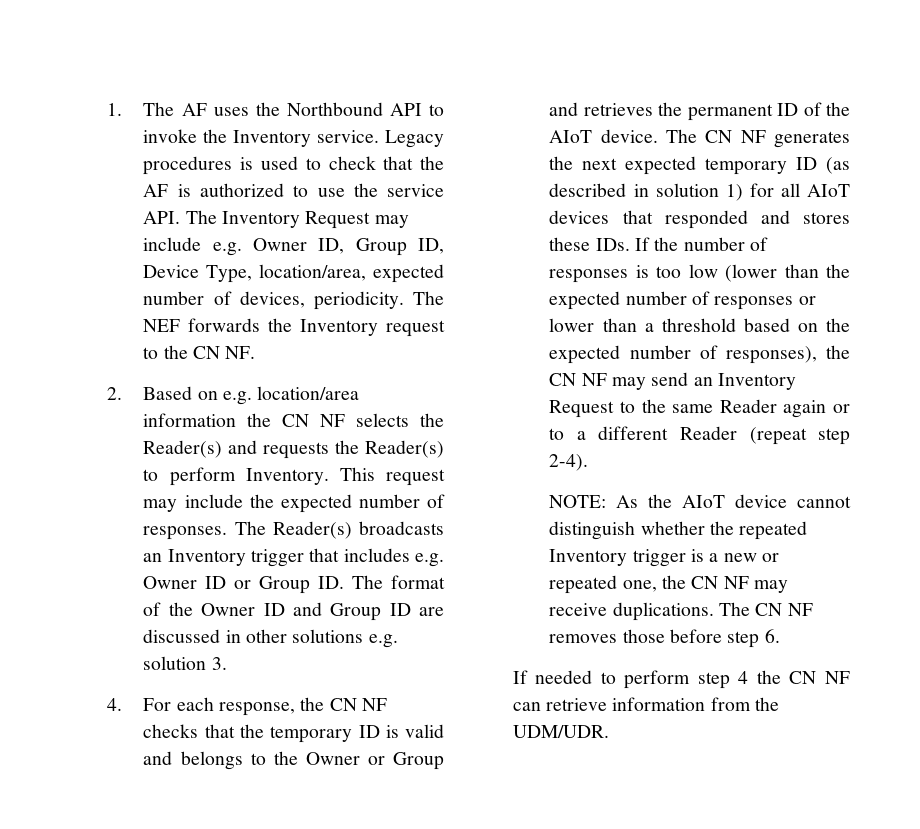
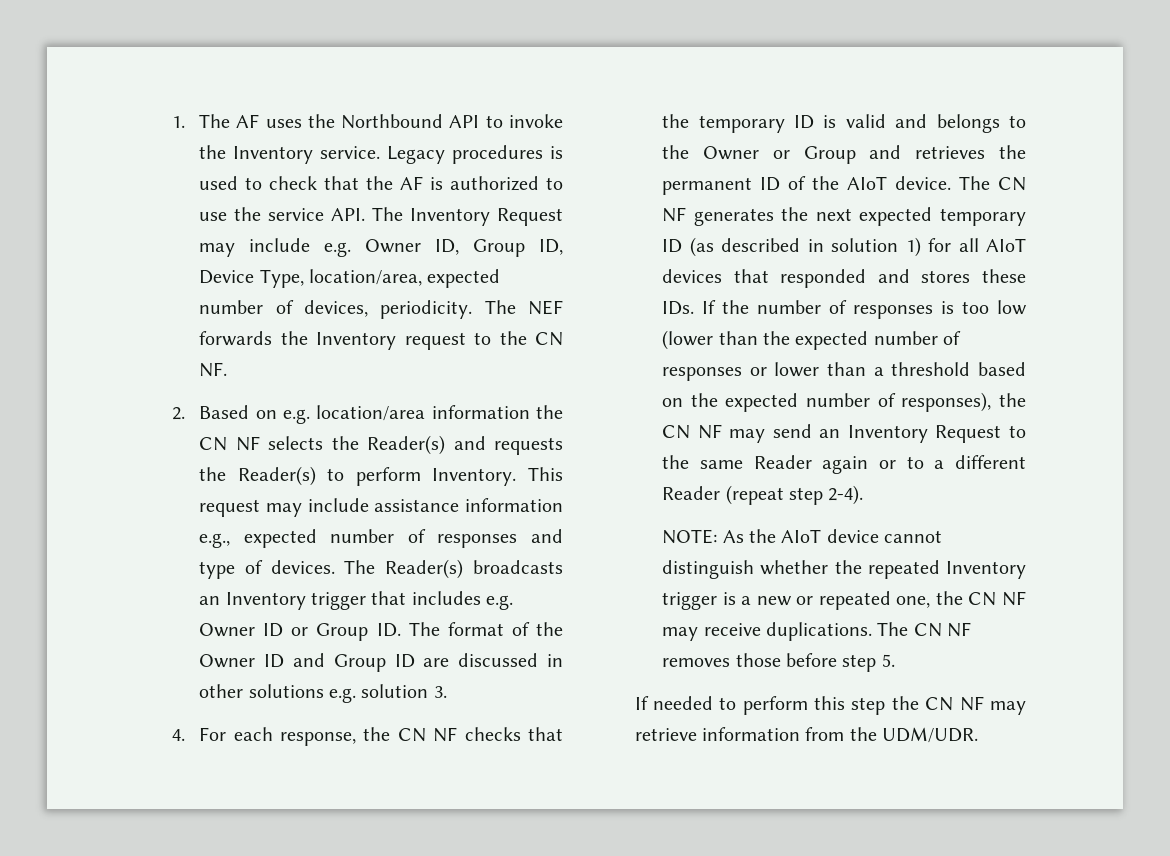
- This request may include the expected number of responses.
+ This request may include assistance information e.g., expected number of responses and type of devices.
- The CN NF removes those before step 6.
+ The CN NF removes those before step 5.
- If needed to perform step 4 the CN NF can retrieve information from the UDM/UDR.
+ If needed to perform this step the CN NF may retrieve information from the UDM/UDR.

